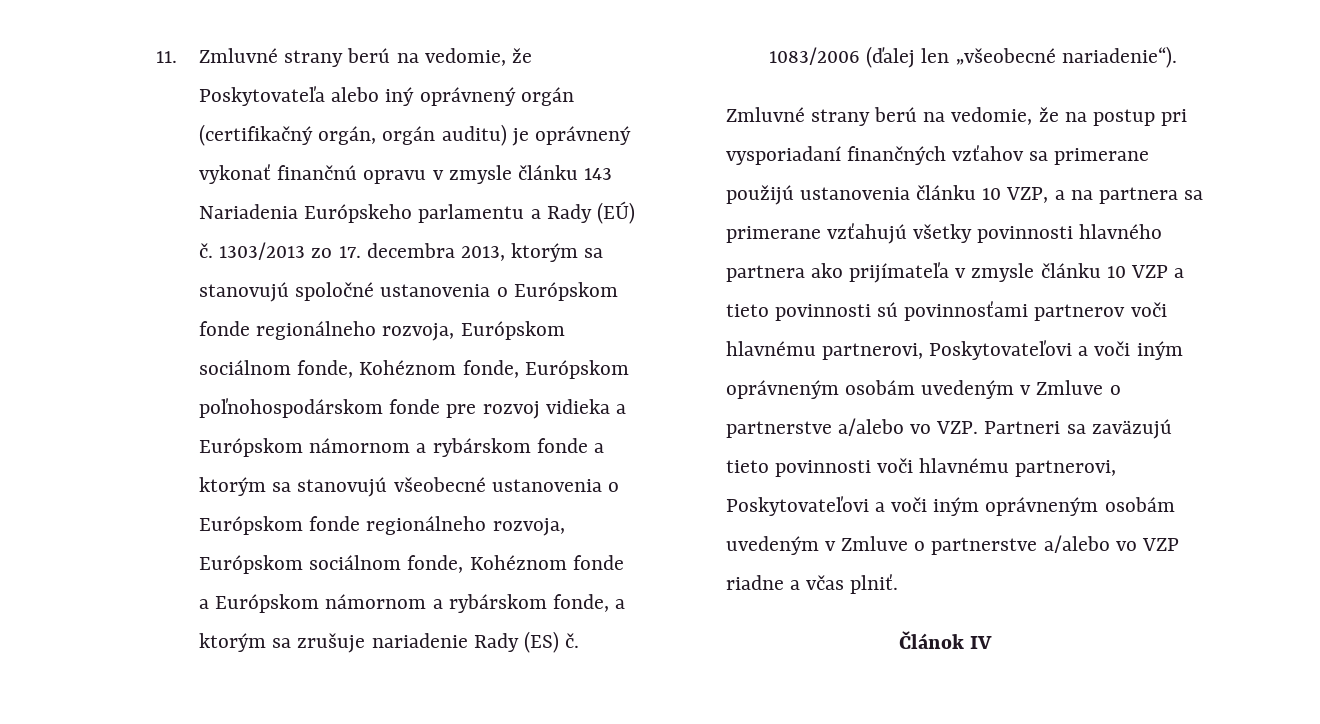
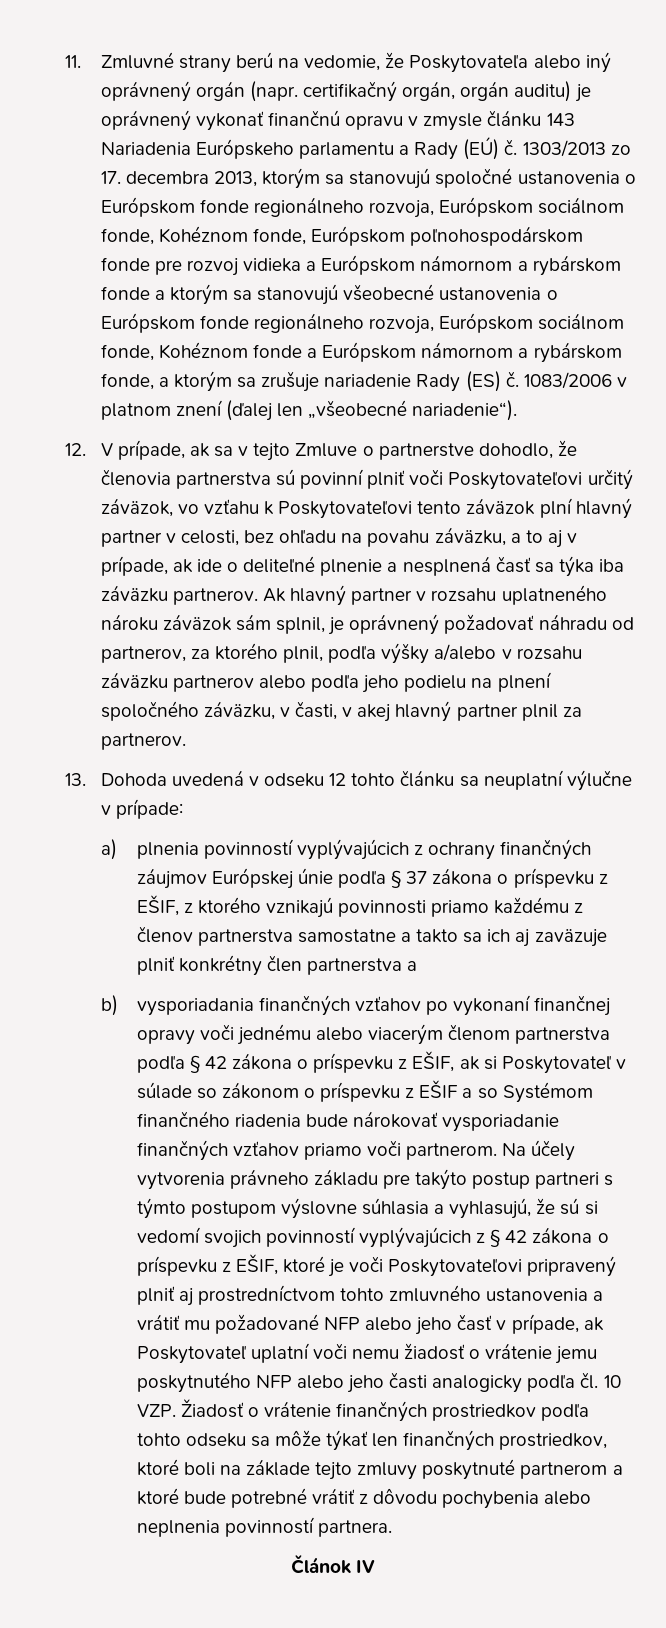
- 11. Zmluvné strany berú na vedomie, že Poskytovateľa alebo iný oprávnený orgán (certifikačný orgán, orgán auditu) je oprávnený vykonať finančnú opravu v zmysle článku 143 Nariadenia Európskeho parlamentu a Rady (EÚ) č.
+ 11. Zmluvné strany berú na vedomie, že Poskytovateľa alebo iný oprávnený orgán (napr. certifikačný orgán, orgán auditu) je oprávnený vykonať finančnú opravu v zmysle článku 143 Nariadenia Európskeho parlamentu a Rady (EÚ) č.
- 1083/2006 (ďalej len „všeobecné nariadenie“).
+ 1083/2006 v platnom znení (ďalej len „všeobecné nariadenie“).
- Zmluvné strany berú na vedomie, že na postup pri vysporiadaní finančných vzťahov sa primerane použijú ustanovenia článku 10 VZP, a na partnera sa primerane vzťahujú všetky povinnosti hlavného partnera ako prijímateľa v zmysle článku 10 VZP a tieto povinnosti sú povinnosťami partnerov voči hlavnému partnerovi, Poskytovateľovi a voči iným oprávneným osobám uvedeným v Zmluve o partnerstve a/alebo vo VZP. Partneri sa zaväzujú tieto povinnosti voči hlavnému partnerovi, Poskytovateľovi a voči iným oprávneným osobám uvedeným v Zmluve o partnerstve a/alebo vo VZP riadne a včas plniť.
+ 12. V prípade, ak sa v tejto Zmluve o partnerstve dohodlo, že členovia partnerstva sú povinní plniť voči Poskytovateľovi určitý záväzok, vo vzťahu k Poskytovateľovi tento záväzok plní hlavný partner v celosti, bez ohľadu na povahu záväzku, a to aj v prípade, ak ide o deliteľné plnenie a nesplnená časť sa týka iba záväzku partnerov. Ak hlavný partner v rozsahu uplatneného nároku záväzok sám splnil, je oprávnený požadovať náhradu od partnerov, za ktorého plnil, podľa výšky a/alebo v rozsahu záväzku partnerov alebo podľa jeho podielu na plnení spoločného záväzku, v časti, v akej hlavný partner plnil za partnerov.
+ 13. Dohoda uvedená v odseku 12 tohto článku sa neuplatní výlučne v prípade:
+ a) plnenia povinností vyplývajúcich z ochrany finančných záujmov Európskej únie podľa § 37 zákona o príspevku z EŠIF, z ktorého vznikajú povinnosti priamo každému z členov partnerstva samostatne a takto sa ich aj zaväzuje plniť konkrétny člen partnerstva a
+ b) vysporiadania finančných vzťahov po vykonaní finančnej opravy voči jednému alebo viacerým členom partnerstva podľa § 42 zákona o príspevku z EŠIF, ak si Poskytovateľ v súlade so zákonom o príspevku z EŠIF a so Systémom finančného riadenia bude nárokovať vysporiadanie finančných vzťahov priamo voči partnerom. Na účely vytvorenia právneho základu pre takýto postup partneri s týmto postupom výslovne súhlasia a vyhlasujú, že sú si vedomí svojich povinností vyplývajúcich z § 42 zákona o príspevku z EŠIF, ktoré je voči Poskytovateľovi pripravený plniť aj prostredníctvom tohto zmluvného ustanovenia a vrátiť mu požadované NFP alebo jeho časť v prípade, ak Poskytovateľ uplatní voči nemu žiadosť o vrátenie jemu poskytnutého NFP alebo jeho časti analogicky podľa čl. 10 VZP. Žiadosť o vrátenie finančných prostriedkov podľa tohto odseku sa môže týkať len finančných prostriedkov, ktoré boli na základe tejto zmluvy poskytnuté partnerom a ktoré bude potrebné vrátiť z dôvodu pochybenia alebo neplnenia povinností partnera.

